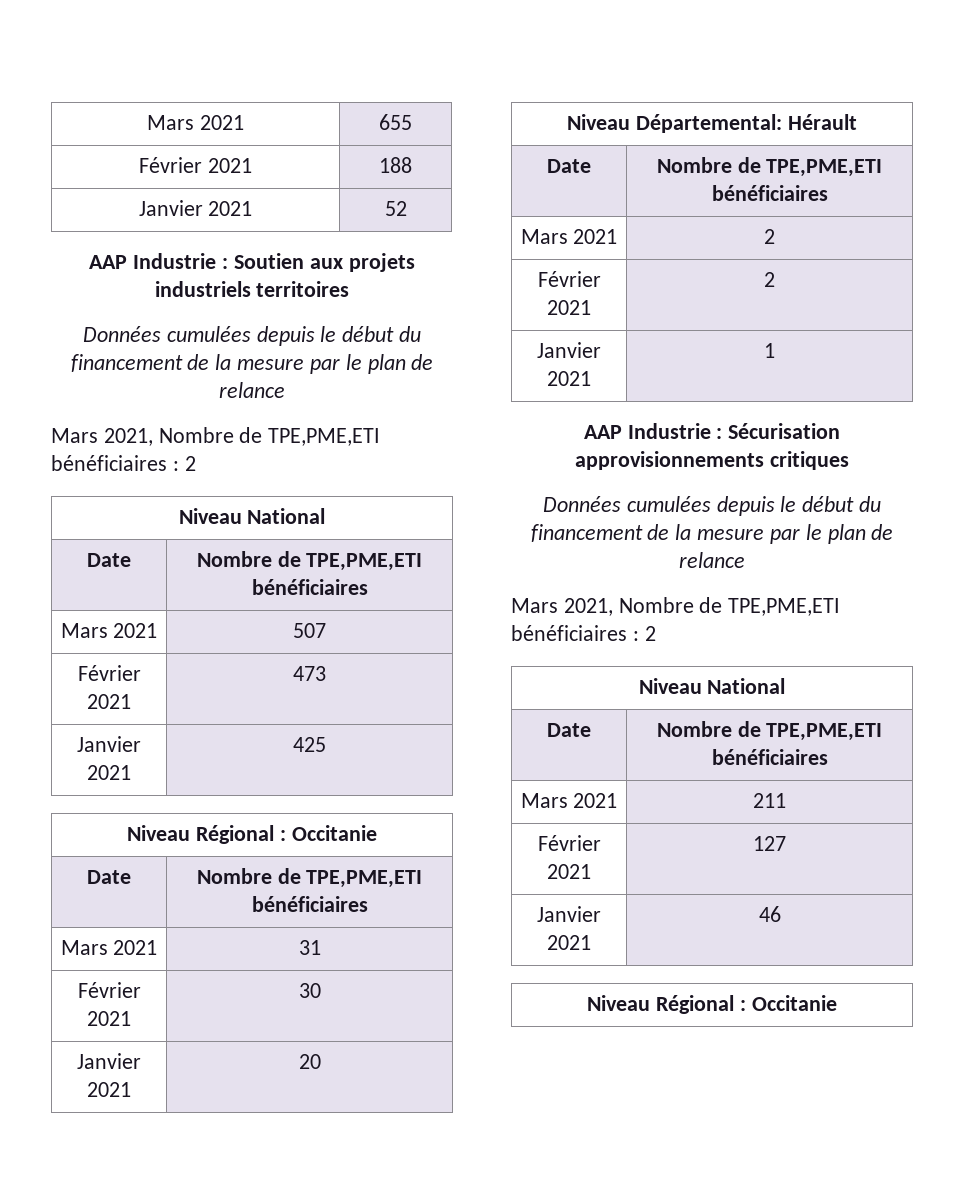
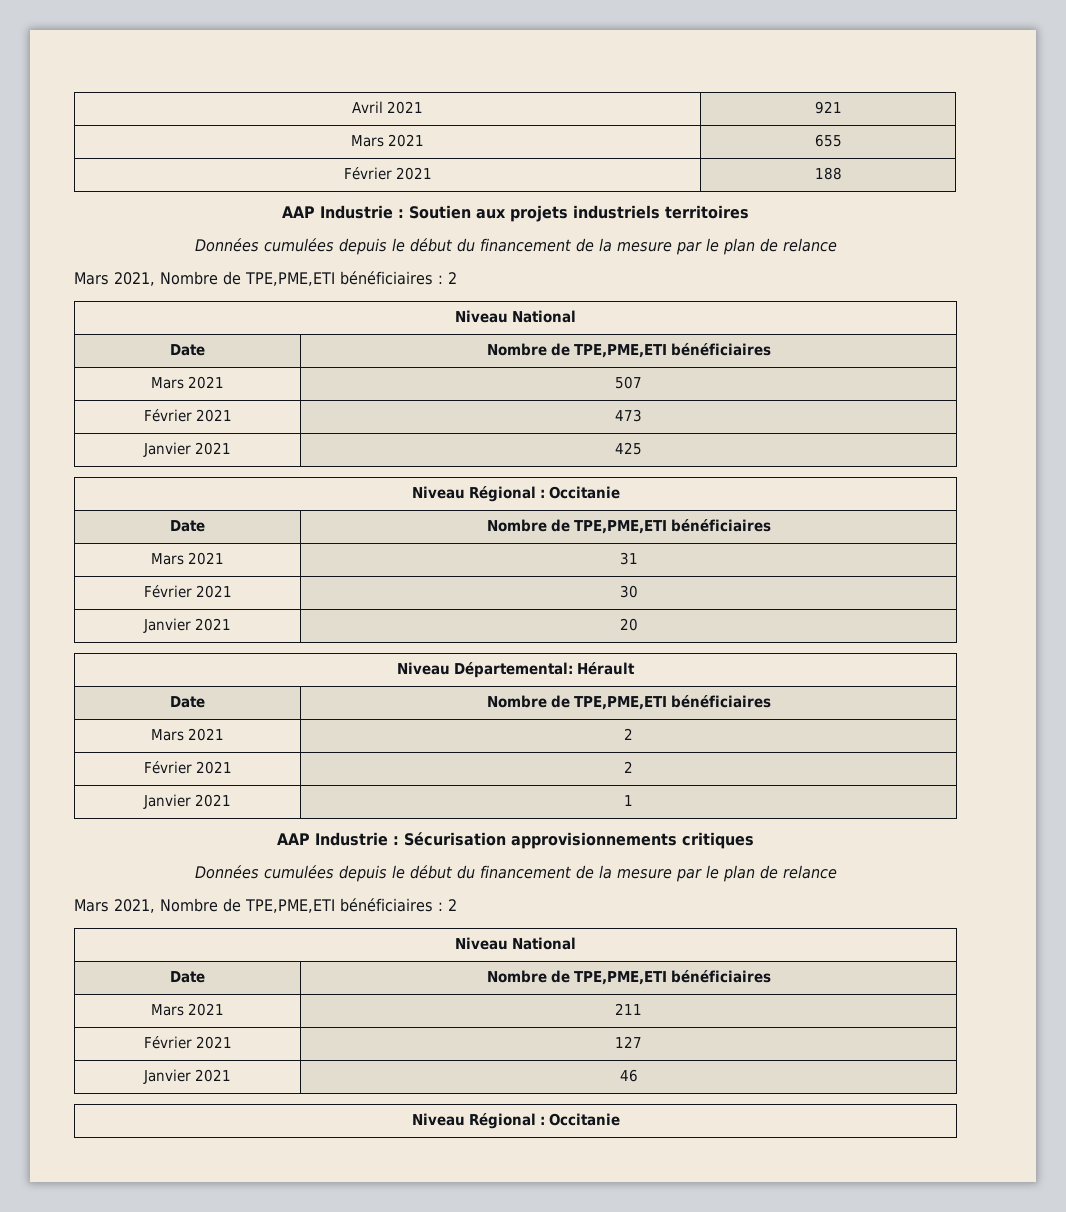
+ Avril 2021 | 921
- Janvier 2021 | 52

